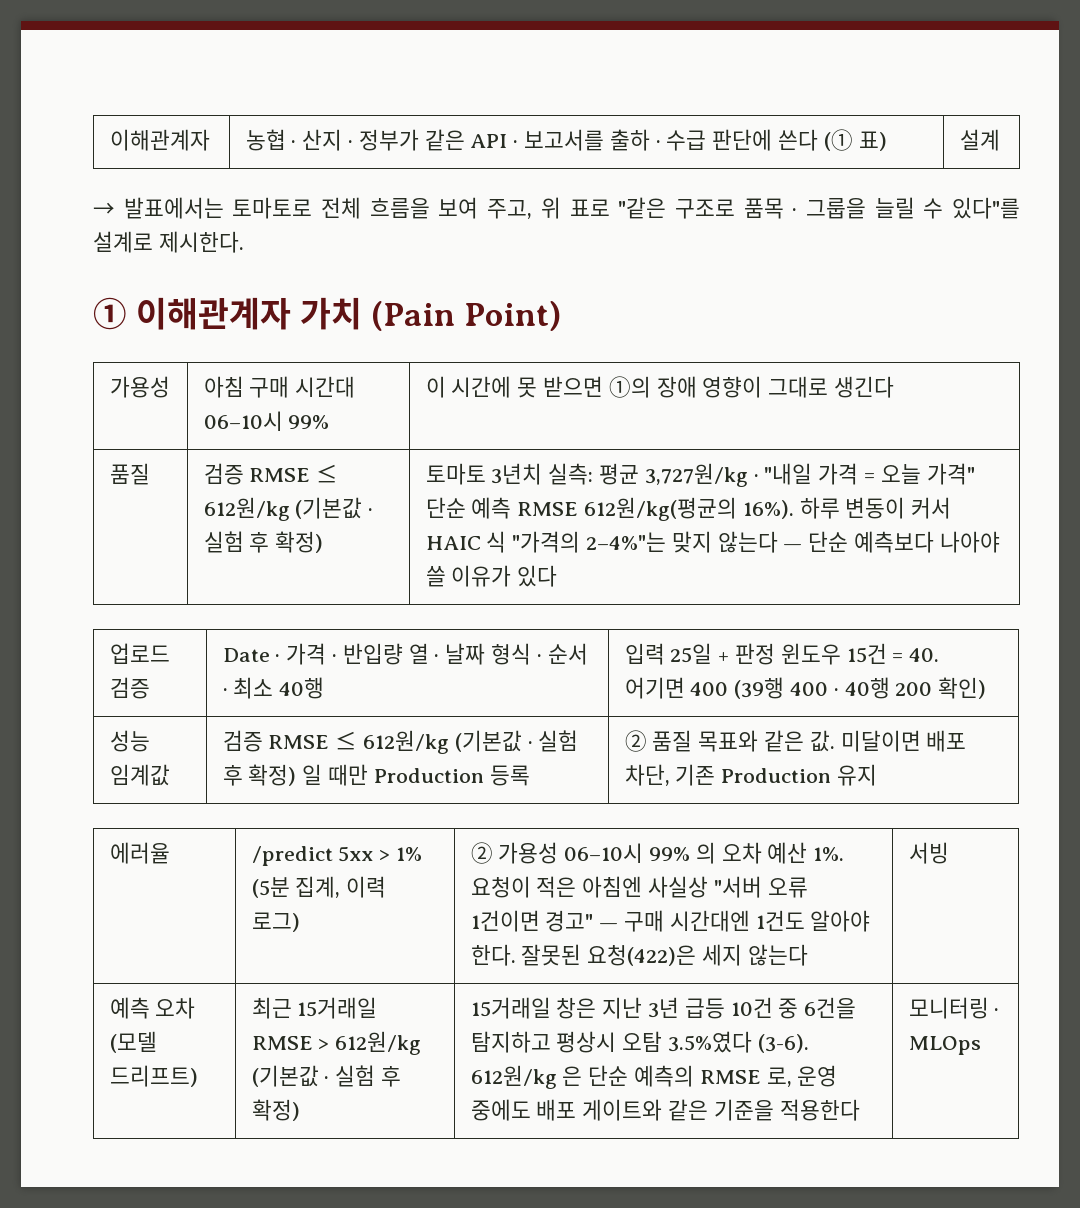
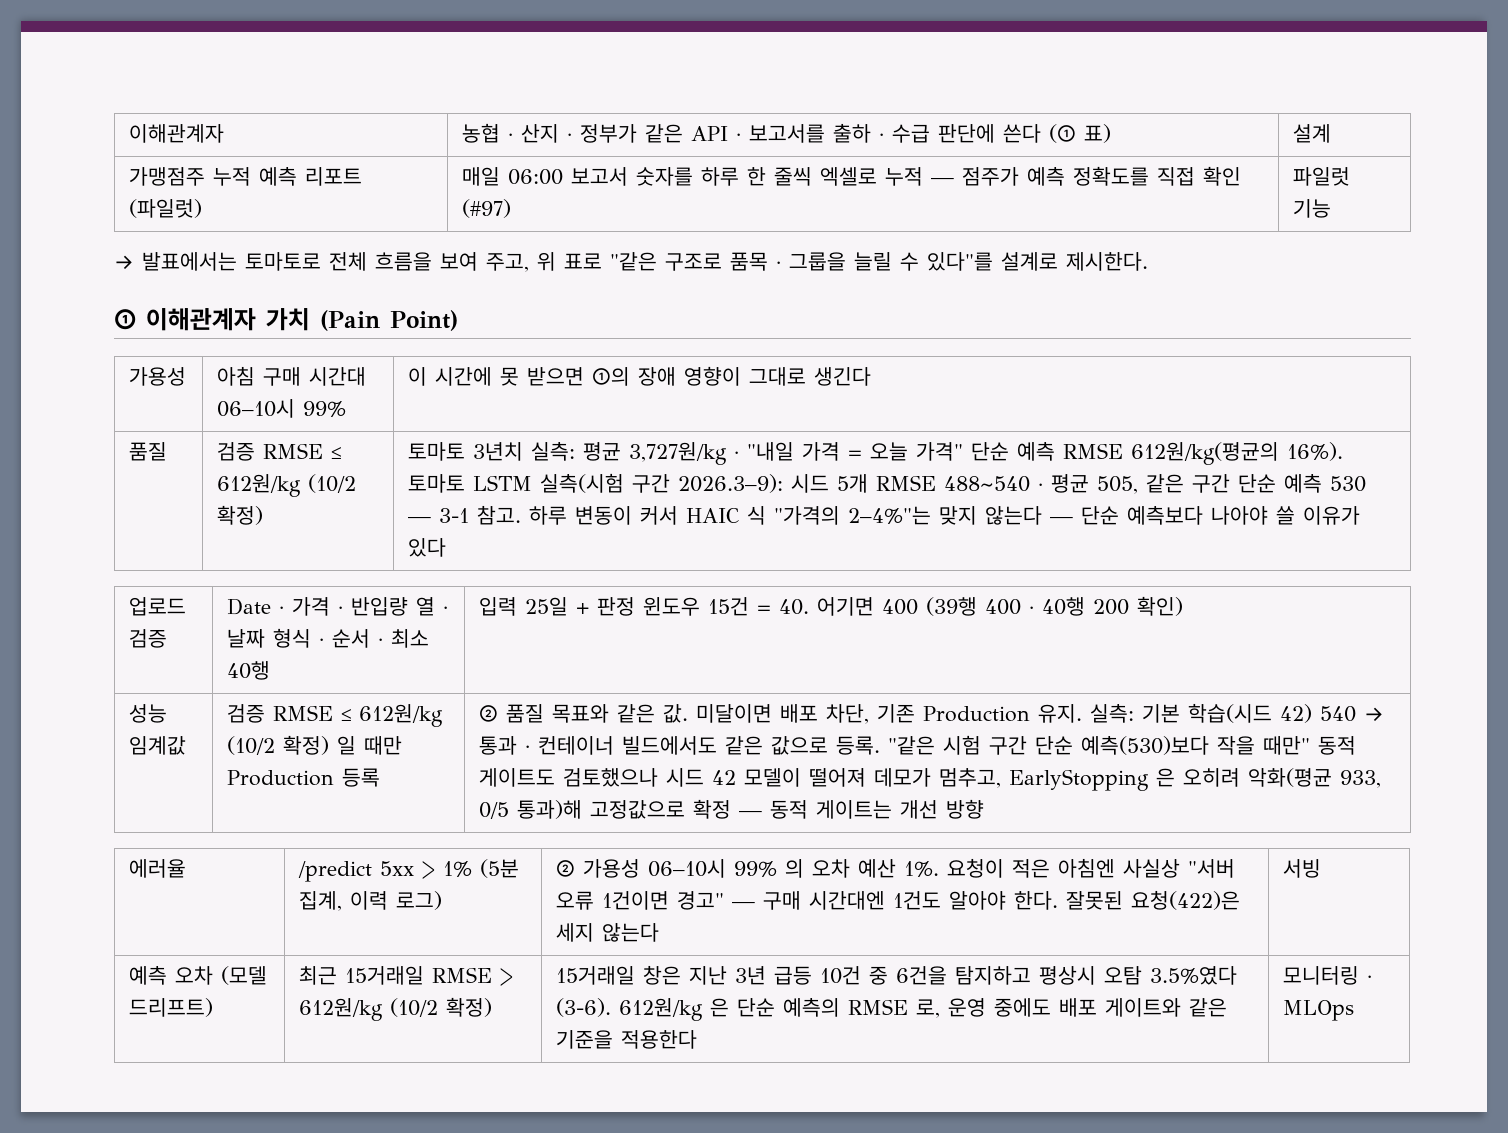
+ 가맹점주 누적 예측 리포트 (파일럿) | 매일 06:00 보고서 숫자를 하루 한 줄씩 엑셀로 누적 — 점주가 예측 정확도를 직접 확인 (#97) | 파일럿 기능
- 품질 | 검증 RMSE ≤ 612원/kg (기본값 · 실험 후 확정)
+ 품질 | 검증 RMSE ≤ 612원/kg (10/2 확정)
+ 토마토 LSTM 실측(시험 구간 2026.3–9): 시드 5개 RMSE 488~540 · 평균 505, 같은 구간 단순 예측 530 — 3-1 참고.
- 검증 RMSE ≤ 612원/kg (기본값 · 실험 후 확정) 일 때만 Production 등록
+ 검증 RMSE ≤ 612원/kg (10/2 확정) 일 때만 Production 등록
- 미달이면 배포 차단, 기존 Production 유지
+ 미달이면 배포 차단, 기존 Production 유지. 실측: 기본 학습(시드 42) 540 → 통과 · 컨테이너 빌드에서도 같은 값으로 등록. "같은 시험 구간 단순 예측(530)보다 작을 때만" 동적 게이트도 검토했으나 시드 42 모델이 떨어져 데모가 멈추고, EarlyStopping 은 오히려 악화(평균 933, 0/5 통과)해 고정값으로 확정 — 동적 게이트는 개선 방향
- 최근 15거래일 RMSE > 612원/kg (기본값 · 실험 후 확정)
+ 최근 15거래일 RMSE > 612원/kg (10/2 확정)

